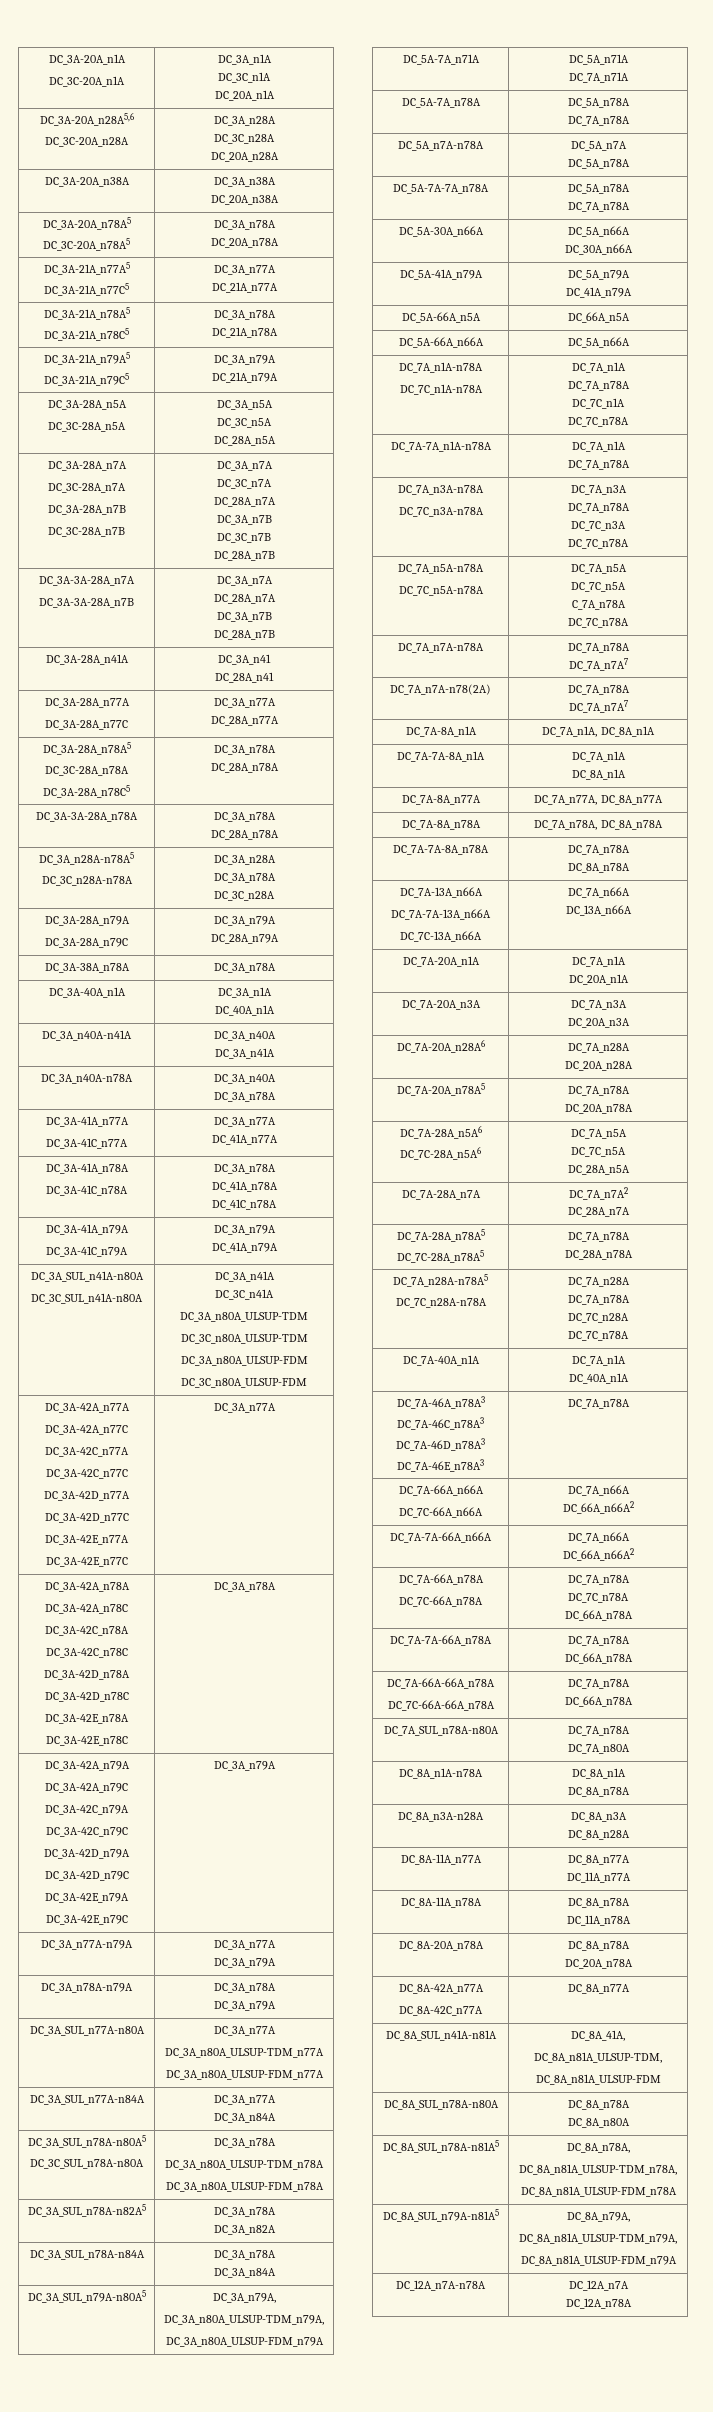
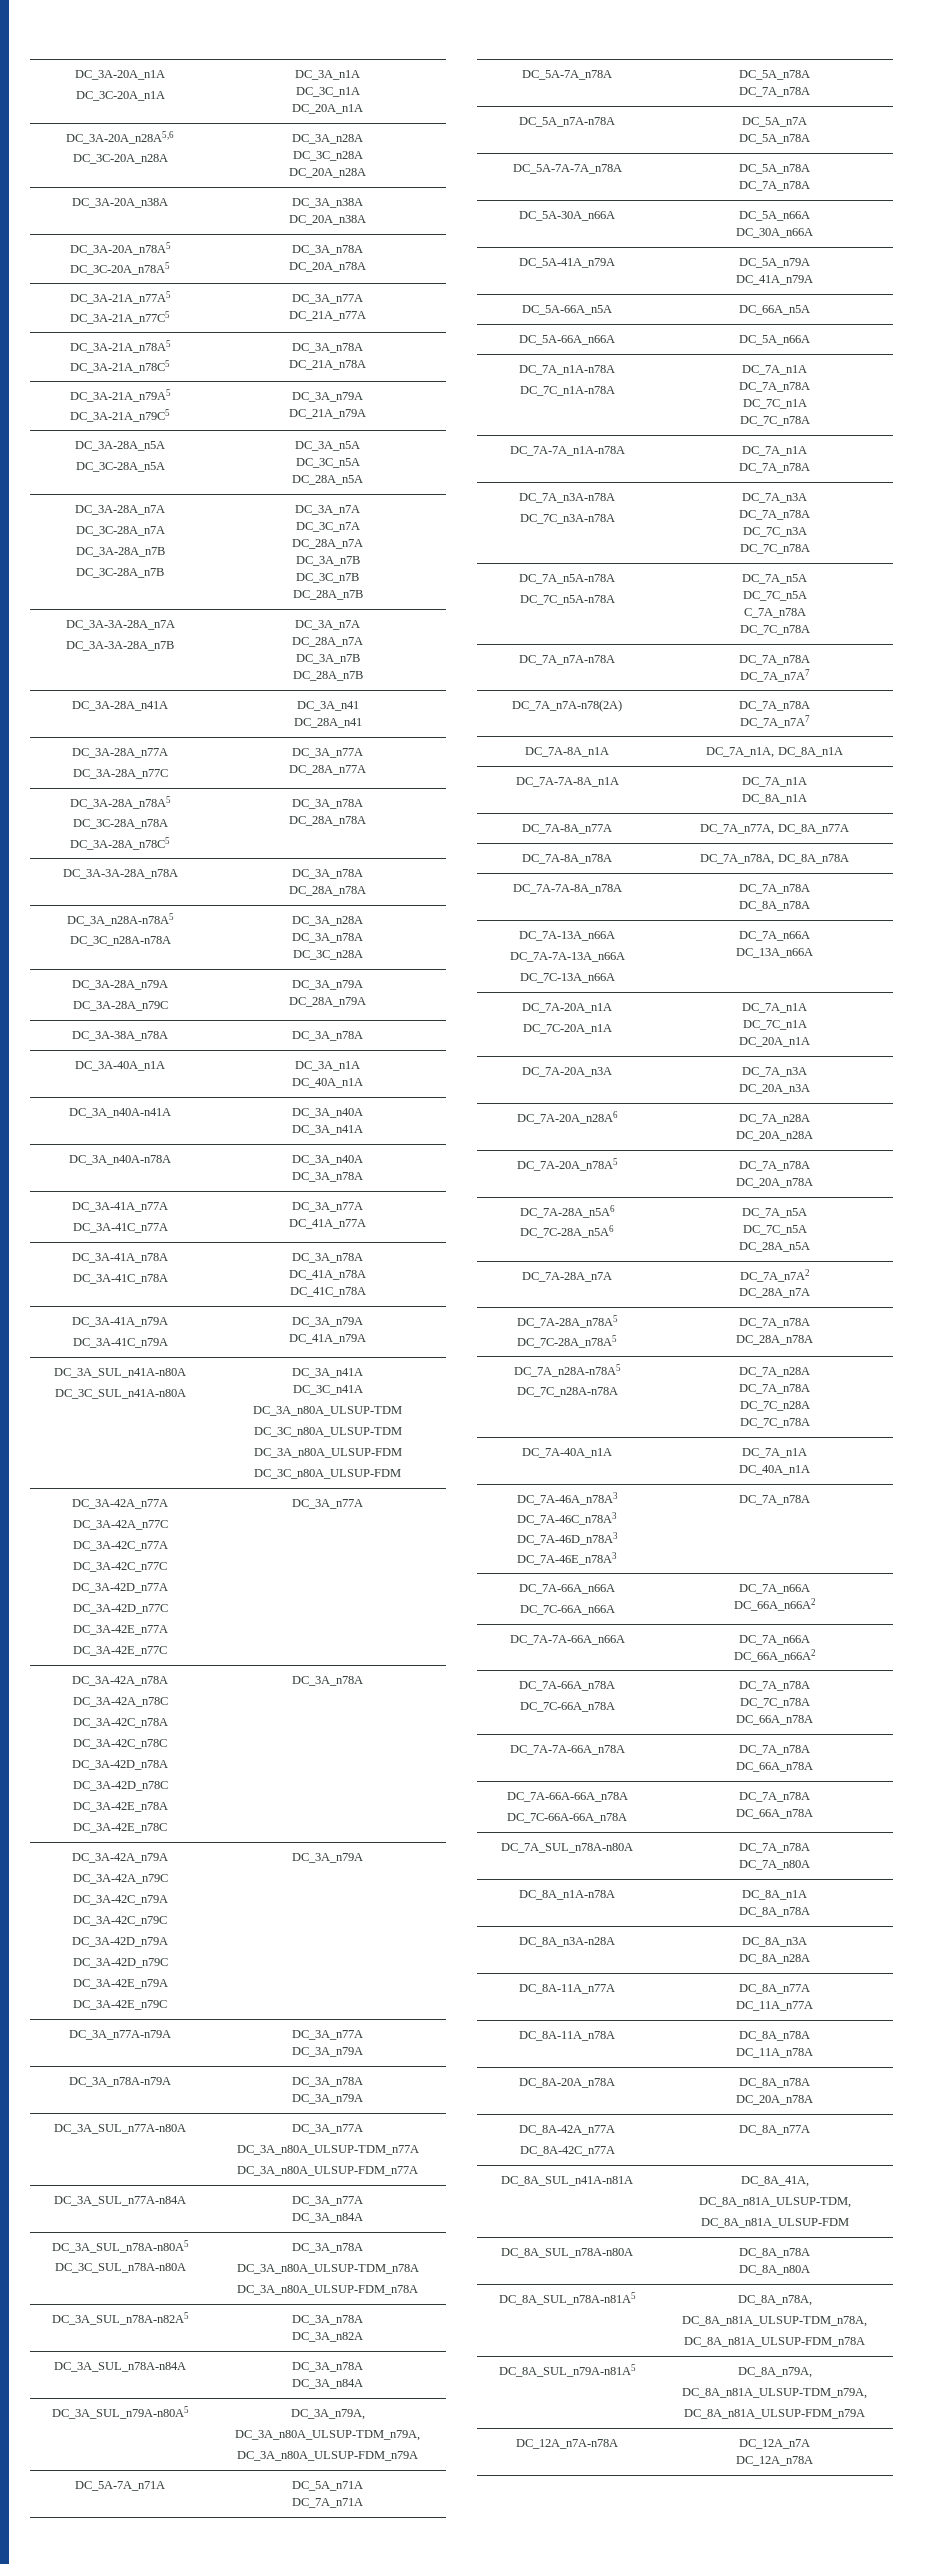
- DC_7A-20A_n1A | DC_7A_n1A
+ DC_7A-20A_n1A
+ DC_7C-20A_n1A | DC_7A_n1A
+ DC_7C_n1A

